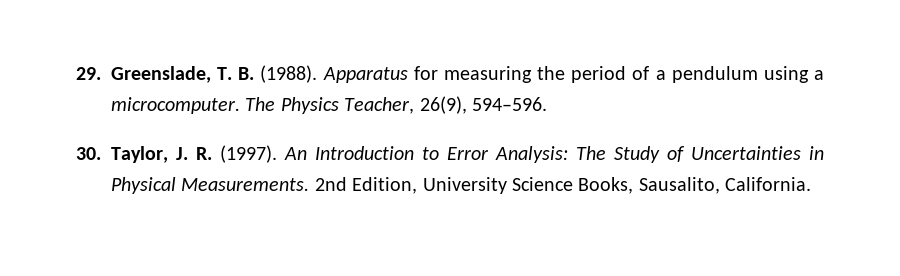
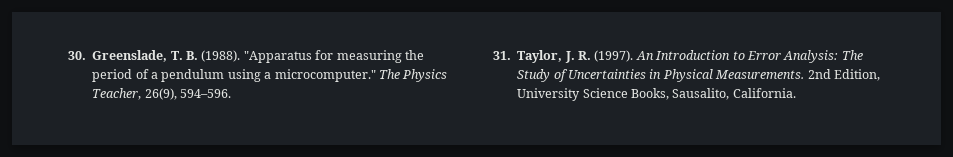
- 29. Greenslade, T. B. (1988).
+ 30. Greenslade, T. B. (1988).
- Apparatus for measuring the period of a pendulum using a microcomputer.
+ "Apparatus for measuring the period of a pendulum using a microcomputer."
- 30. Taylor, J. R. (1997).
+ 31. Taylor, J. R. (1997).

